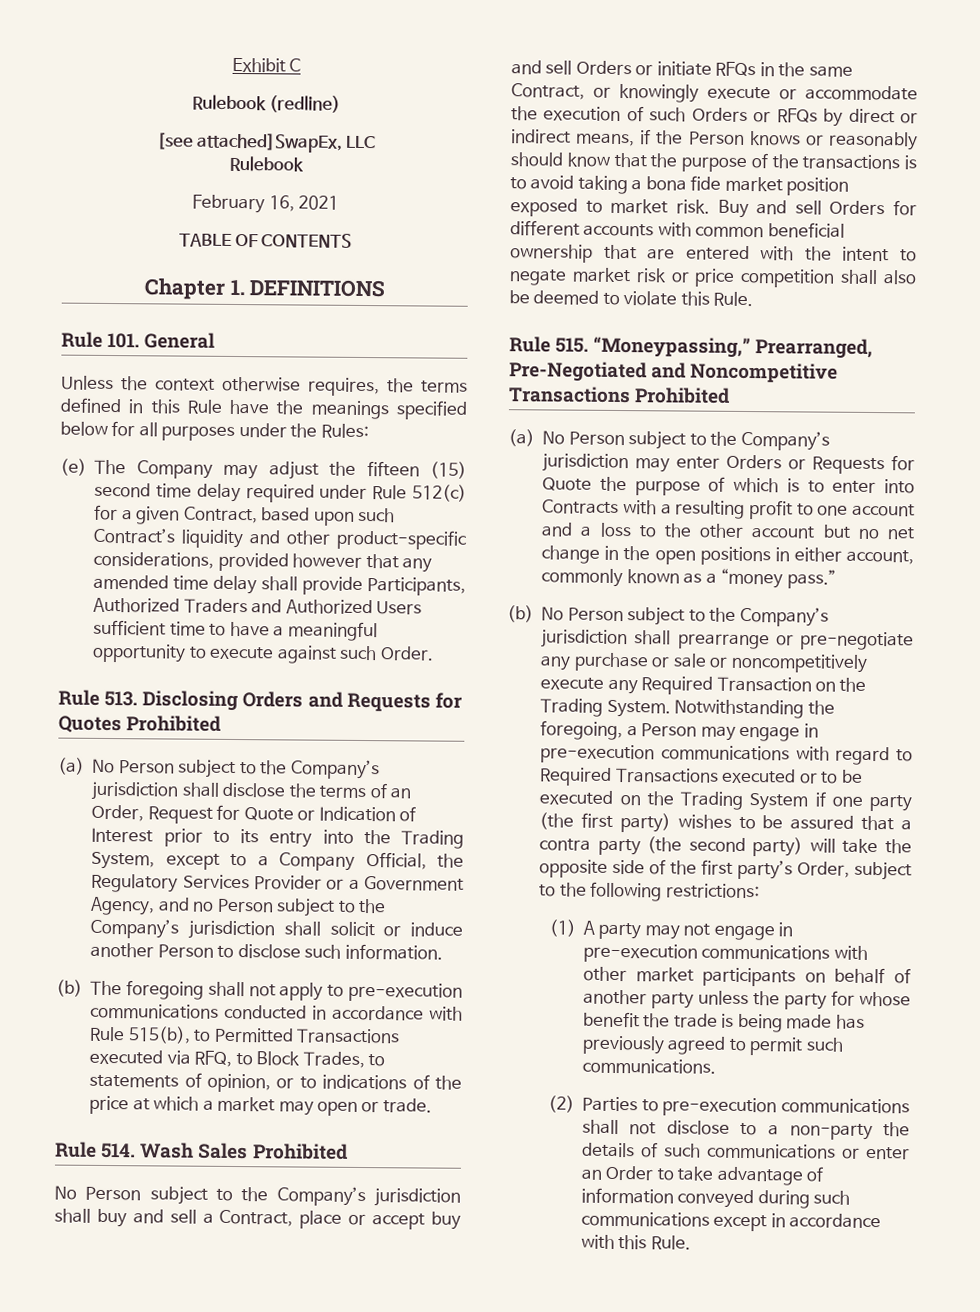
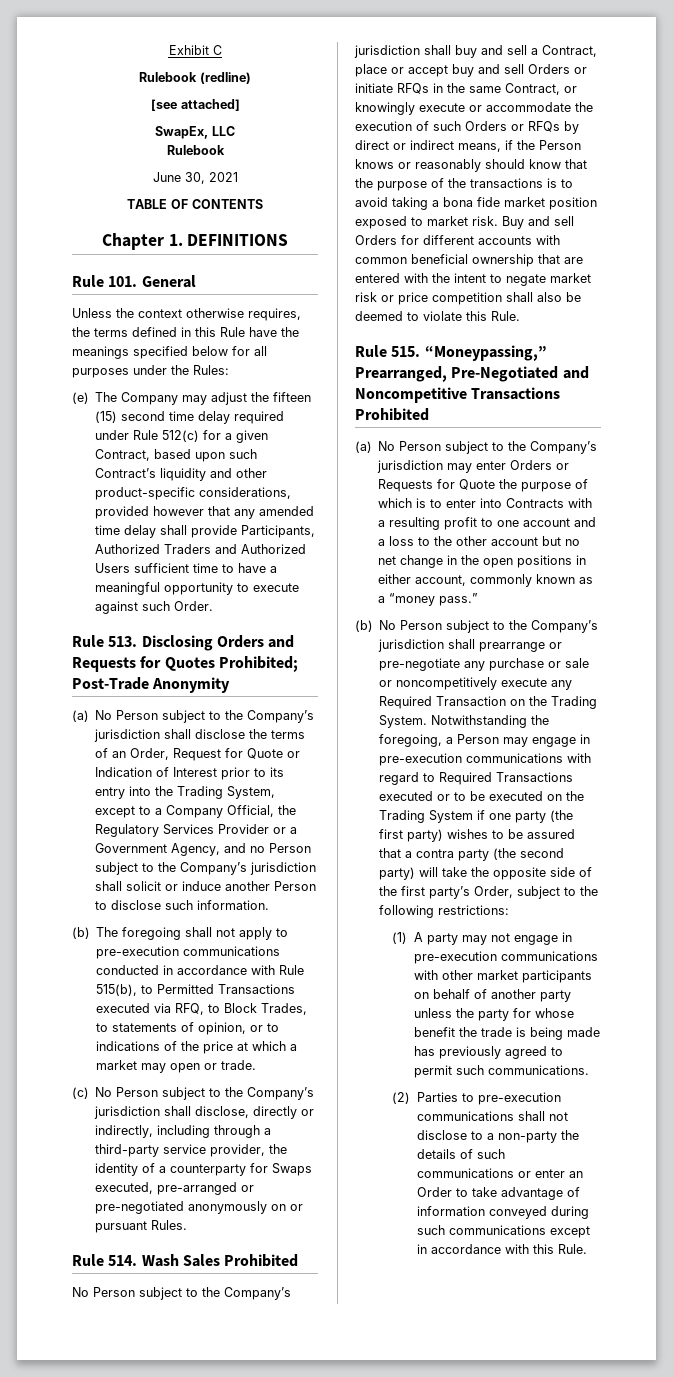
- [see attached]SwapEx, LLC
+ [see attached]
+ SwapEx, LLC
- February 16, 2021
+ June 30, 2021
- Rule 513. Disclosing Orders and Requests for Quotes Prohibited
+ Rule 513. Disclosing Orders and Requests for Quotes Prohibited; Post-Trade Anonymity
+ (c) No Person subject to the Company’s jurisdiction shall disclose, directly or indirectly, including through a third-party service provider, the identity of a counterparty for Swaps executed, pre-arranged or pre-negotiated anonymously on or pursuant Rules.

